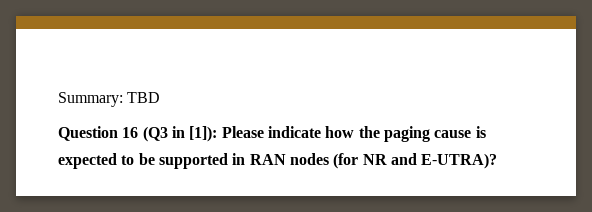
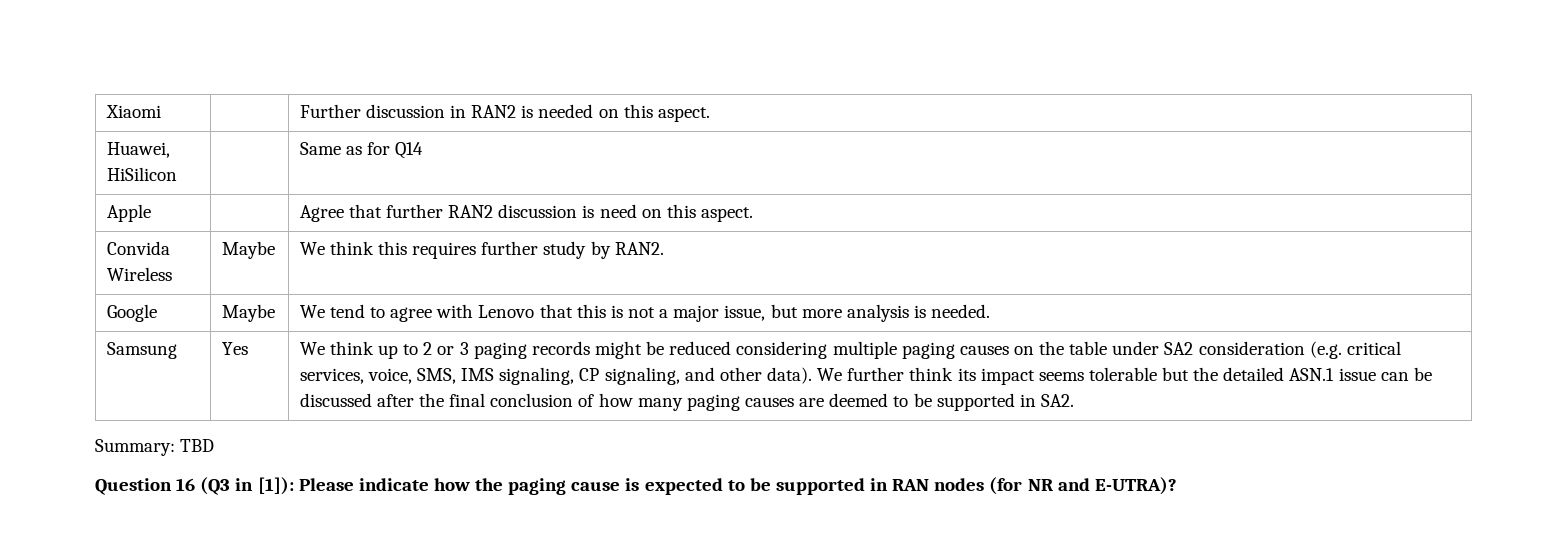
+ Xiaomi | | Further discussion in RAN2 is needed on this aspect.
+ Huawei, HiSilicon | | Same as for Q14
+ Apple | | Agree that further RAN2 discussion is need on this aspect.
+ Convida Wireless | Maybe | We think this requires further study by RAN2.
+ Google | Maybe | We tend to agree with Lenovo that this is not a major issue, but more analysis is needed.
+ Samsung | Yes | We think up to 2 or 3 paging records might be reduced considering multiple paging causes on the table under SA2 consideration (e.g. critical services, voice, SMS, IMS signaling, CP signaling, and other data). We further think its impact seems tolerable but the detailed ASN.1 issue can be discussed after the final conclusion of how many paging causes are deemed to be supported in SA2.

